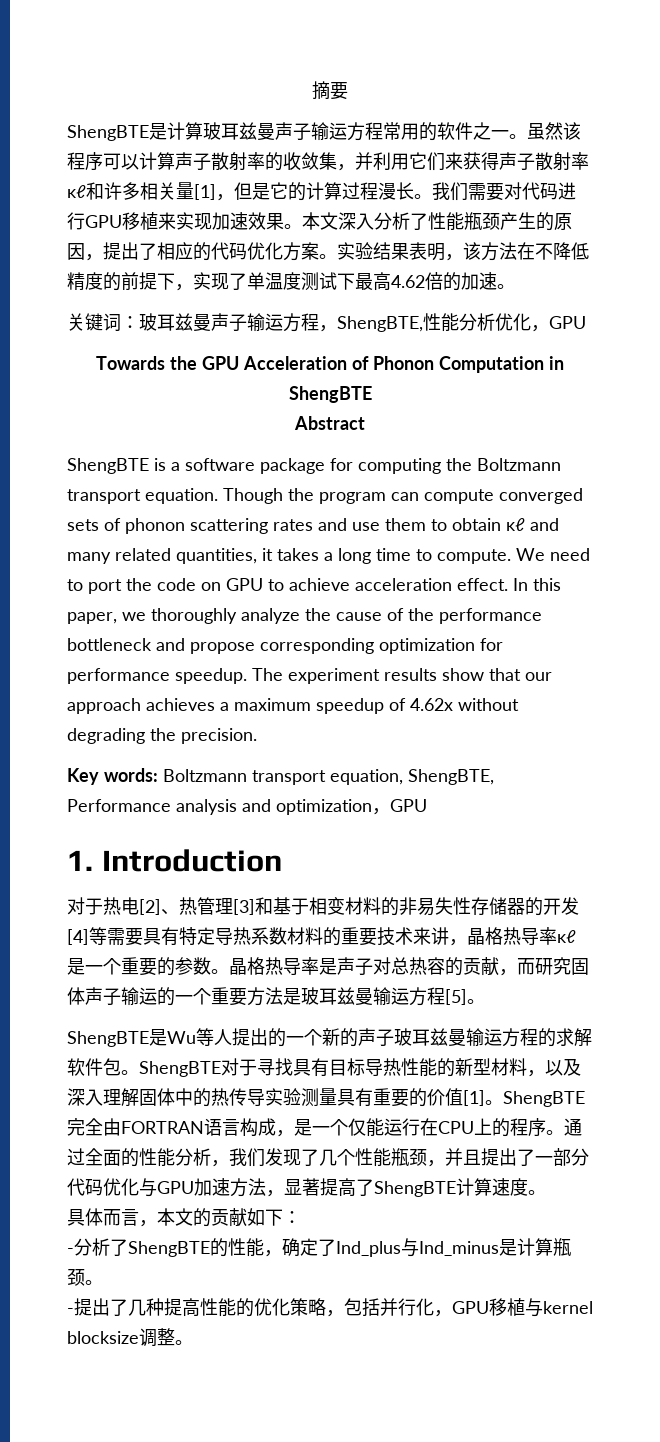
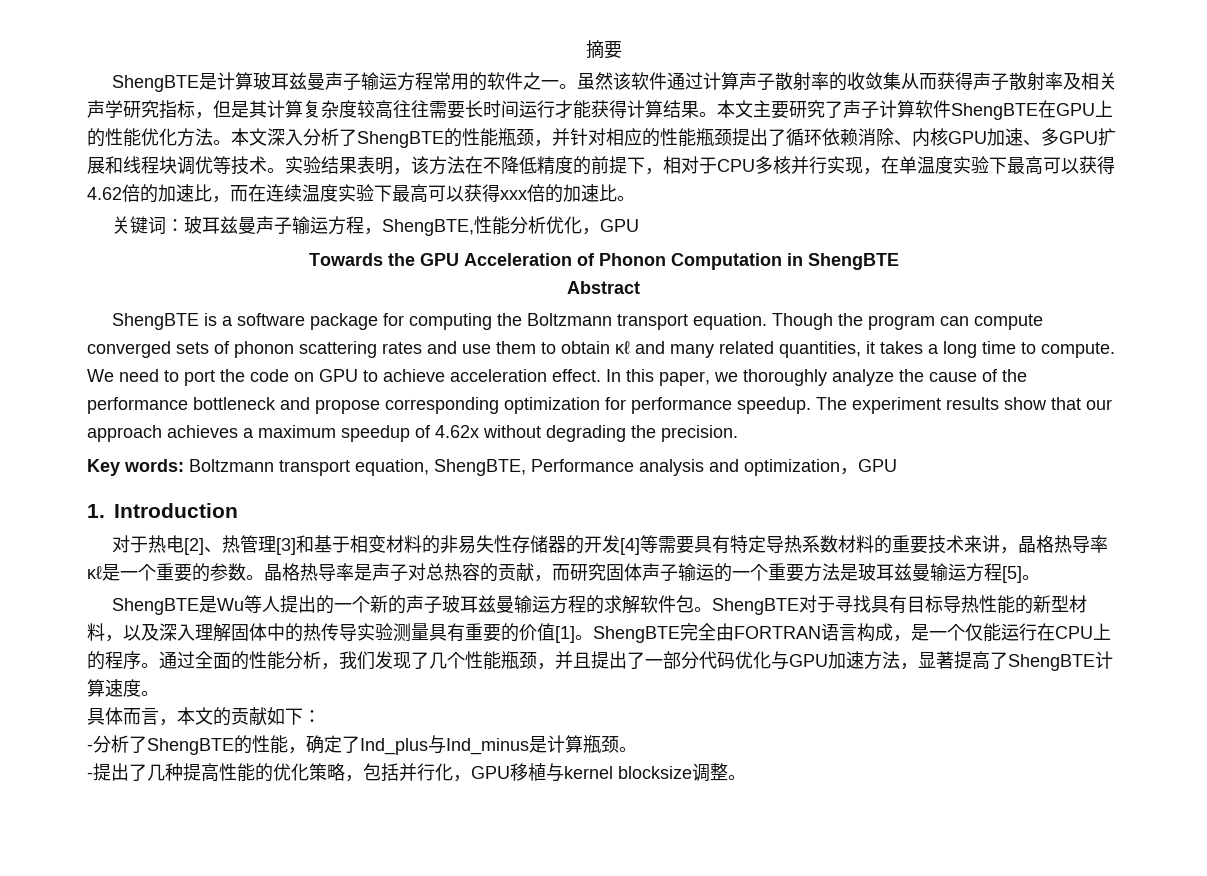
- 虽然该程序可以计算声子散射率的收敛集，并利用它们来获得声子散射率κℓ和许多相关量[1]，但是它的计算过程漫长。我们需要对代码进行GPU移植来实现加速效果。
+ 虽然该软件通过计算声子散射率的收敛集从而获得声子散射率及相关声学研究指标，但是其计算复杂度较高往往需要长时间运行才能获得计算结果。本文主要研究了声子计算软件ShengBTE在GPU上的性能优化方法。
- 本文深入分析了性能瓶颈产生的原因，提出了相应的代码优化方案。
+ 本文深入分析了ShengBTE的性能瓶颈，并针对相应的性能瓶颈提出了循环依赖消除、内核GPU加速、多GPU扩展和线程块调优等技术。
- 实验结果表明，该方法在不降低精度的前提下，实现了单温度测试下最高4.62倍的加速。
+ 实验结果表明，该方法在不降低精度的前提下，相对于CPU多核并行实现，在单温度实验下最高可以获得4.62倍的加速比，而在连续温度实验下最高可以获得xxx倍的加速比。

